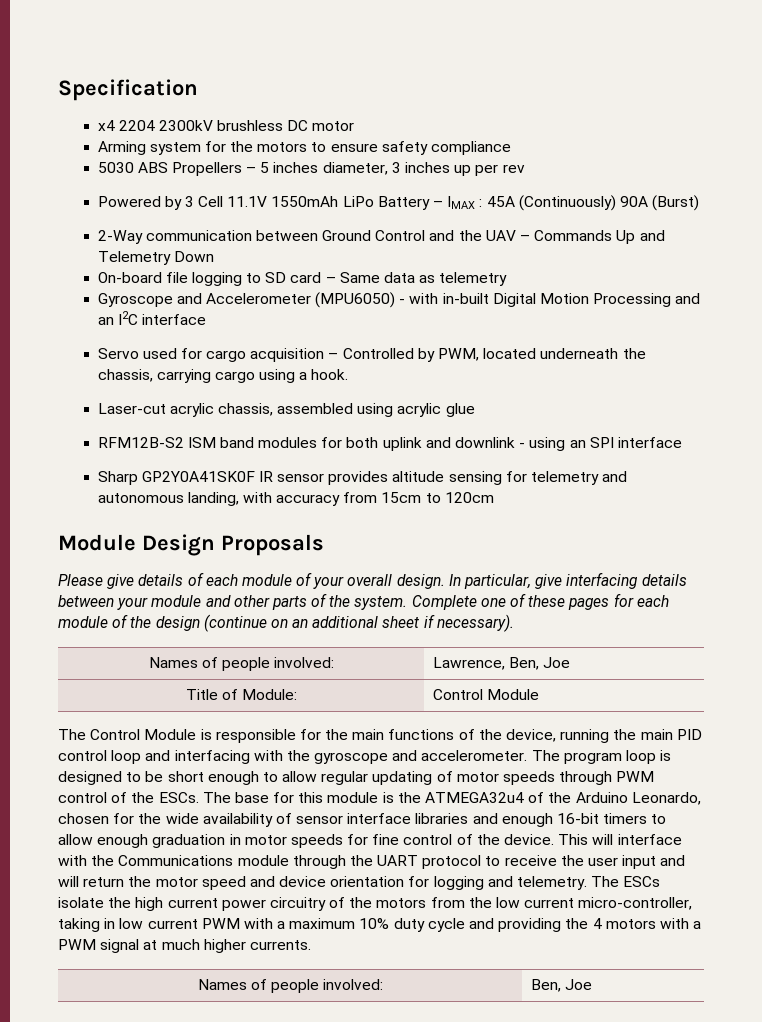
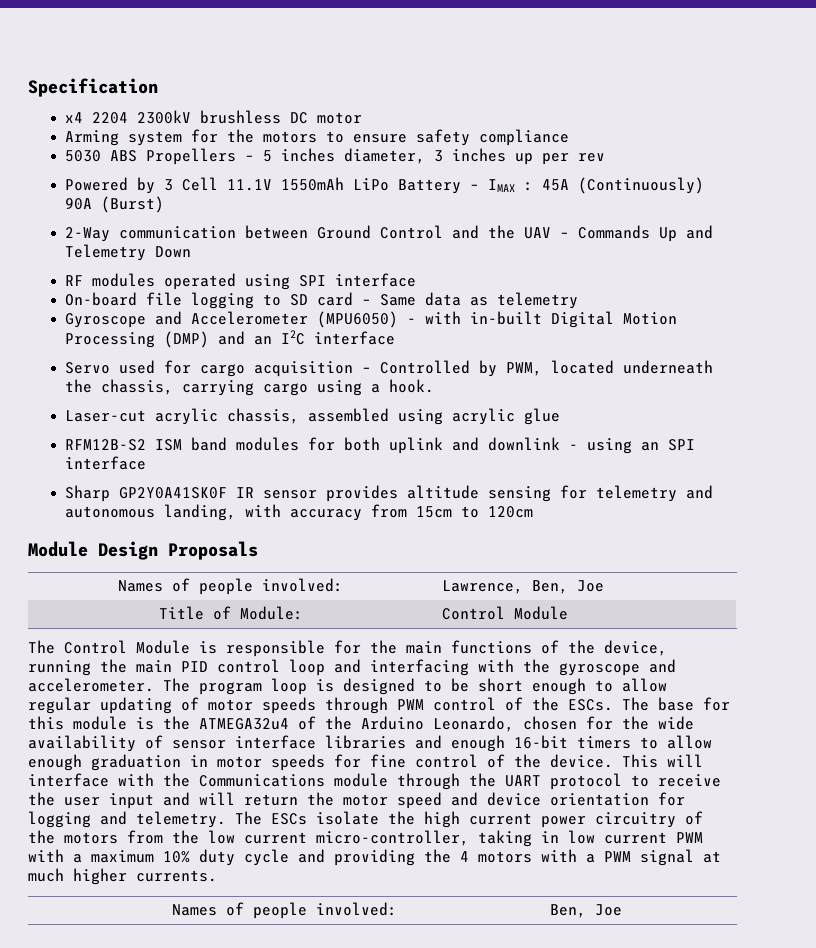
+ RF modules operated using SPI interface
- Gyroscope and Accelerometer (MPU6050) - with in-built Digital Motion Processing and an I2C interface
+ Gyroscope and Accelerometer (MPU6050) - with in-built Digital Motion Processing (DMP) and an I2C interface
- Please give details of each module of your overall design. In particular, give interfacing details between your module and other parts of the system. Complete one of these pages for each module of the design (continue on an additional sheet if necessary).

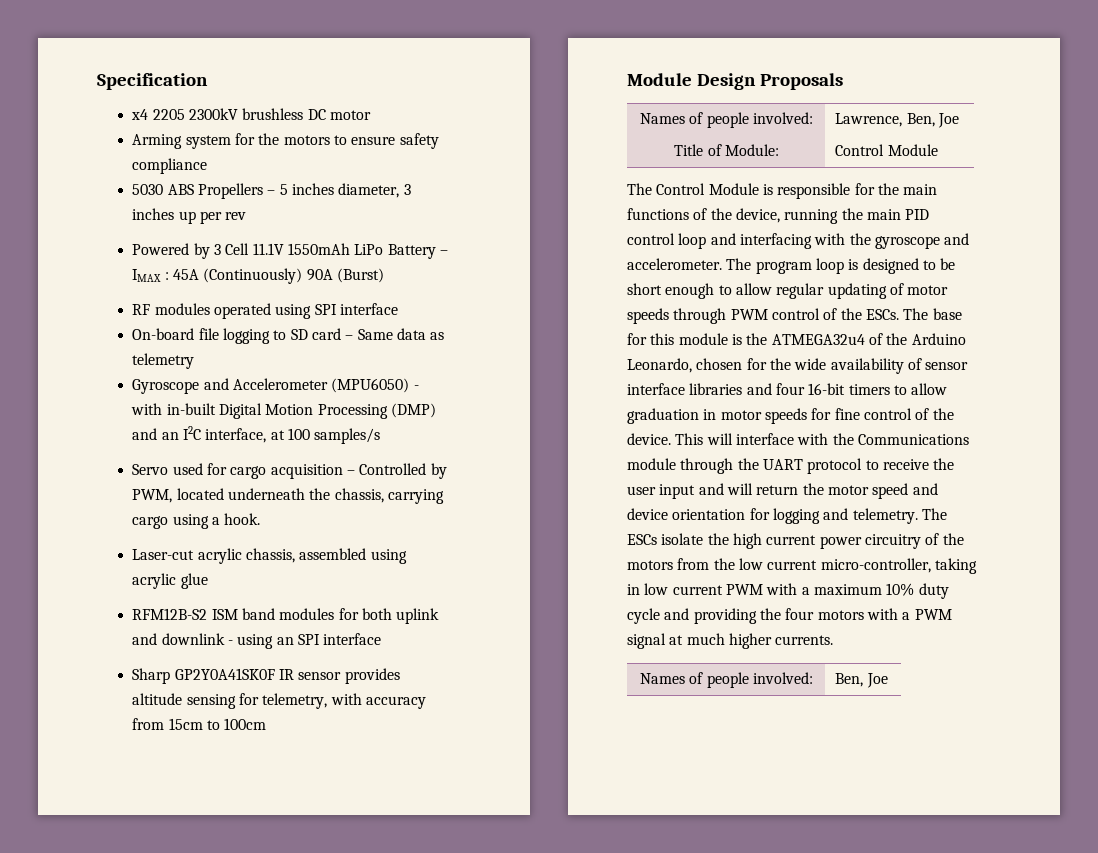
- x4 2204 2300kV brushless DC motor
+ x4 2205 2300kV brushless DC motor
- 2-Way communication between Ground Control and the UAV – Commands Up and Telemetry Down
- Gyroscope and Accelerometer (MPU6050) - with in-built Digital Motion Processing (DMP) and an I2C interface
+ Gyroscope and Accelerometer (MPU6050) - with in-built Digital Motion Processing (DMP) and an I2C interface, at 100 samples/s
- Sharp GP2Y0A41SK0F IR sensor provides altitude sensing for telemetry and autonomous landing, with accuracy from 15cm to 120cm
+ Sharp GP2Y0A41SK0F IR sensor provides altitude sensing for telemetry, with accuracy from 15cm to 100cm
- The base for this module is the ATMEGA32u4 of the Arduino Leonardo, chosen for the wide availability of sensor interface libraries and enough 16-bit timers to allow enough graduation in motor speeds for fine control of the device.
+ The base for this module is the ATMEGA32u4 of the Arduino Leonardo, chosen for the wide availability of sensor interface libraries and four 16-bit timers to allow graduation in motor speeds for fine control of the device.
- The ESCs isolate the high current power circuitry of the motors from the low current micro-controller, taking in low current PWM with a maximum 10% duty cycle and providing the 4 motors with a PWM signal at much higher currents.
+ The ESCs isolate the high current power circuitry of the motors from the low current micro-controller, taking in low current PWM with a maximum 10% duty cycle and providing the four motors with a PWM signal at much higher currents.

